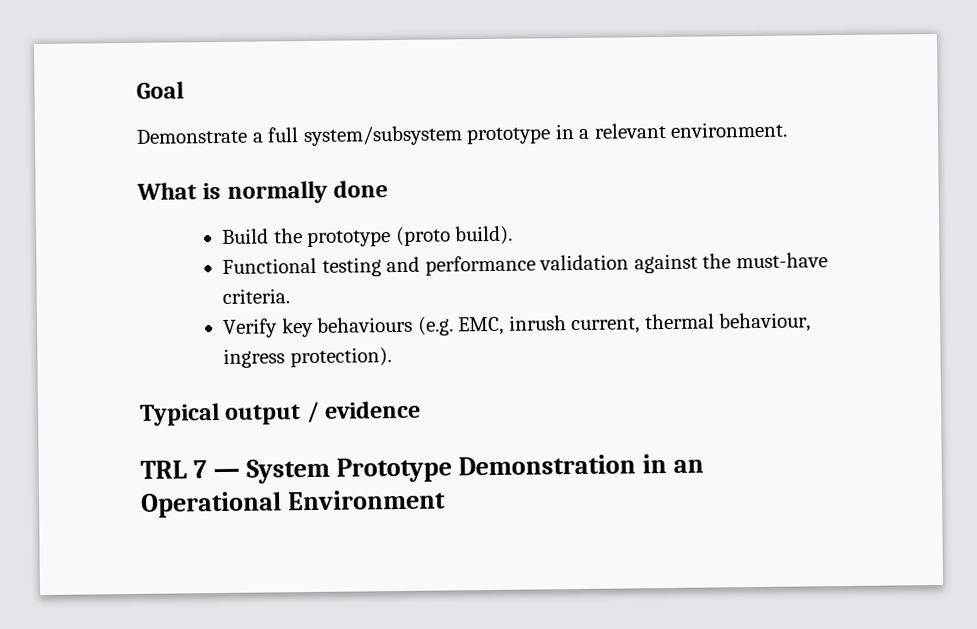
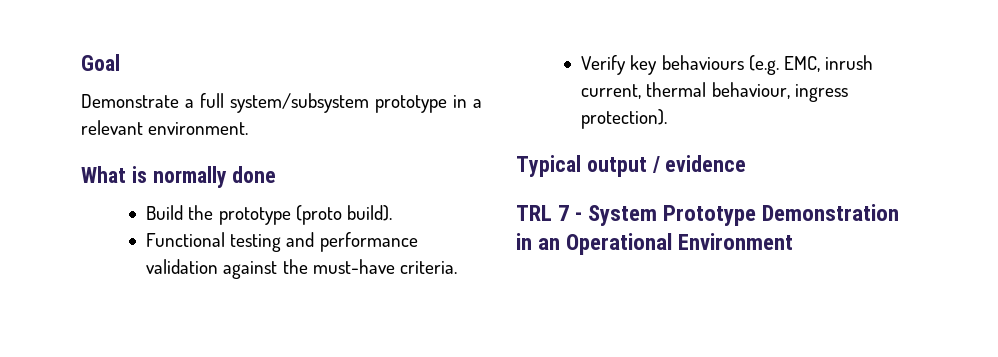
- TRL 7 — System Prototype Demonstration in an Operational Environment
+ TRL 7 - System Prototype Demonstration in an Operational Environment

